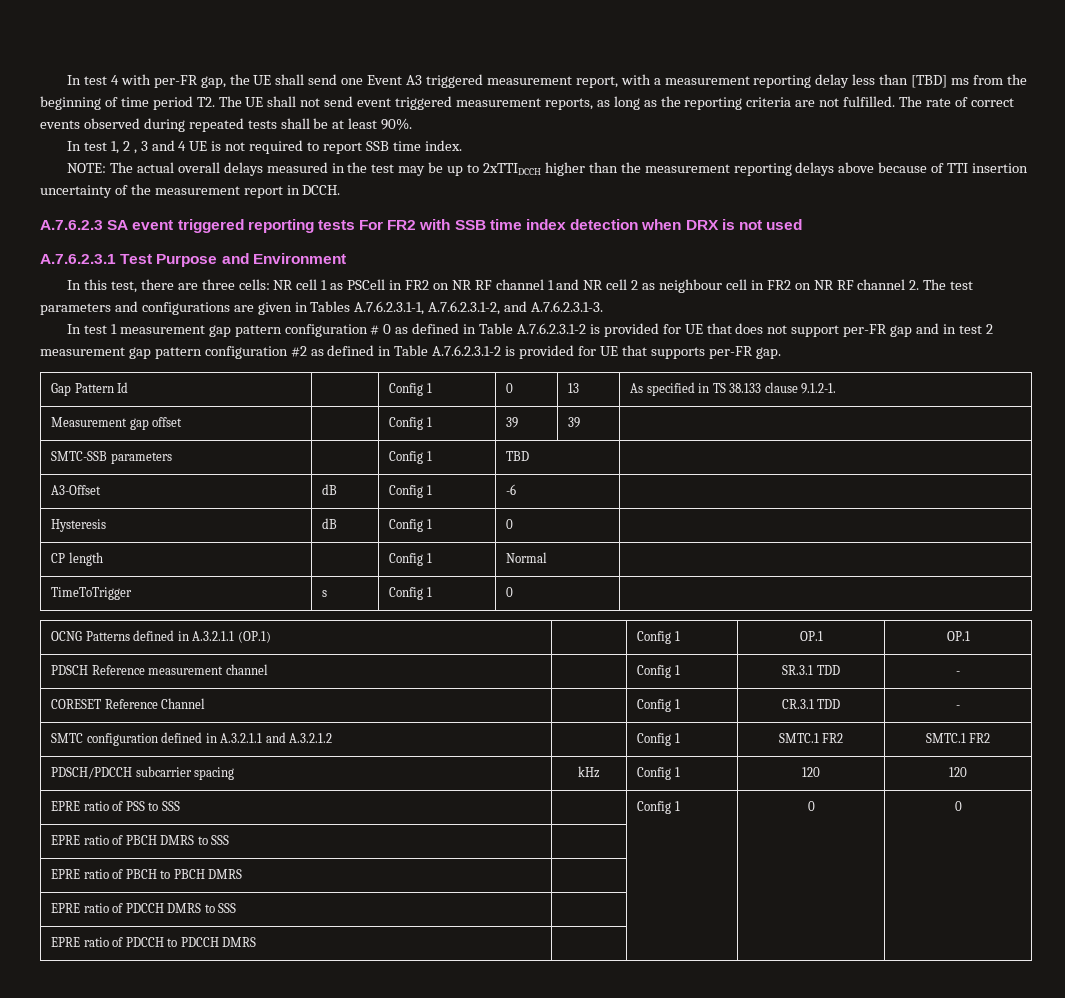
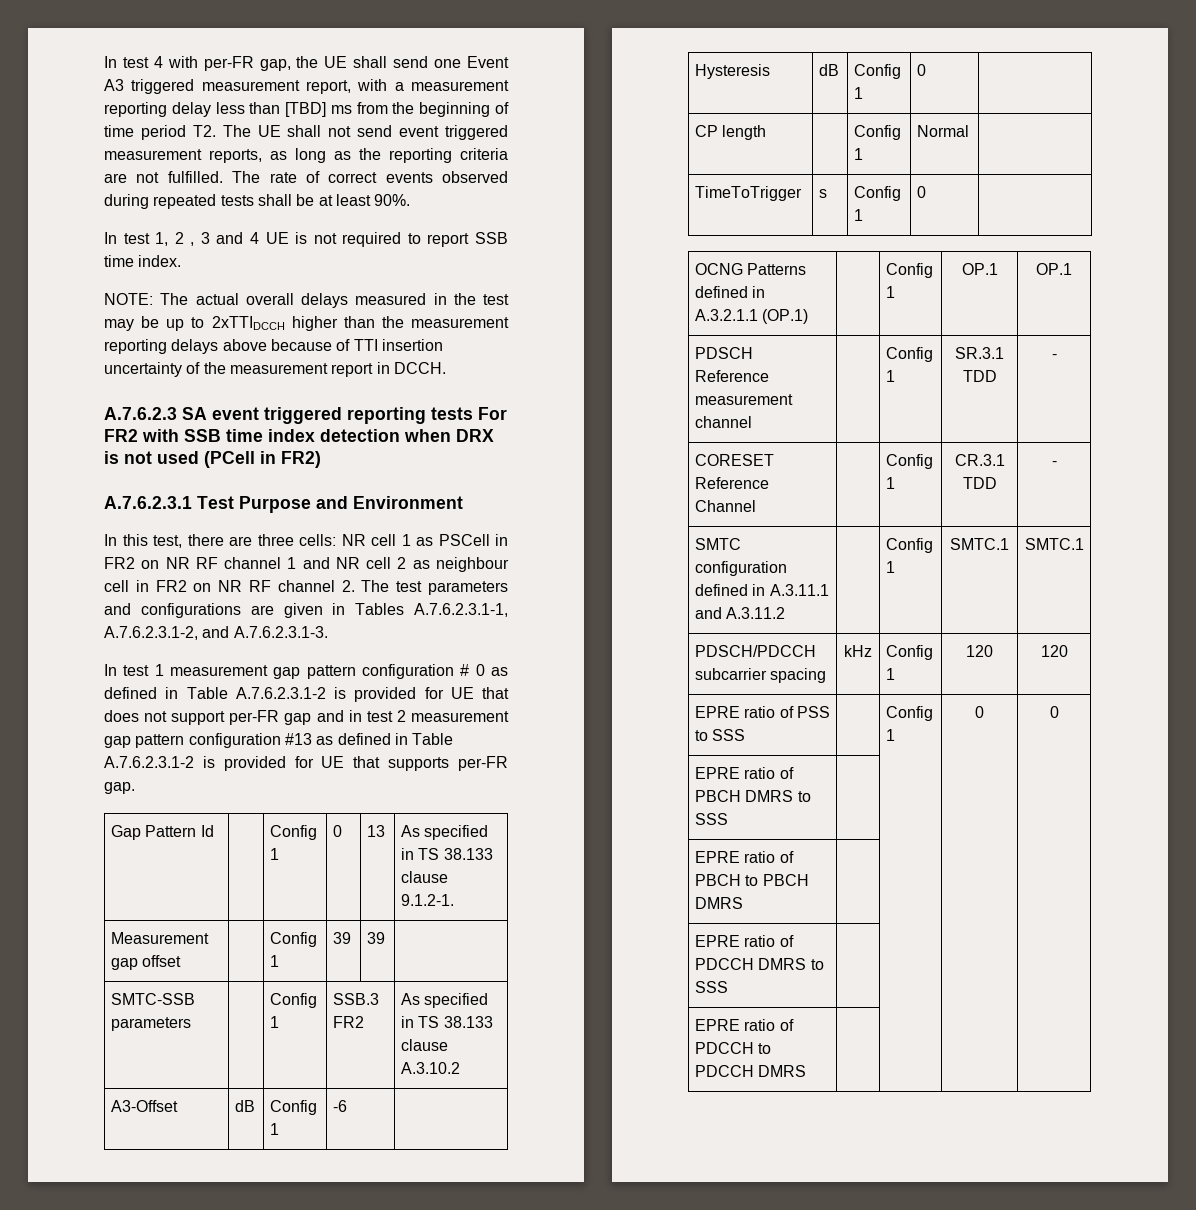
- A.7.6.2.3 SA event triggered reporting tests For FR2 with SSB time index detection when DRX is not used
+ A.7.6.2.3 SA event triggered reporting tests For FR2 with SSB time index detection when DRX is not used (PCell in FR2)
- In test 1 measurement gap pattern configuration # 0 as defined in Table A.7.6.2.3.1-2 is provided for UE that does not support per-FR gap and in test 2 measurement gap pattern configuration #2 as defined in Table A.7.6.2.3.1-2 is provided for UE that supports per-FR gap.
+ In test 1 measurement gap pattern configuration # 0 as defined in Table A.7.6.2.3.1-2 is provided for UE that does not support per-FR gap and in test 2 measurement gap pattern configuration #13 as defined in Table A.7.6.2.3.1-2 is provided for UE that supports per-FR gap.
- SMTC-SSB parameters | | Config 1 | TBD |
+ SMTC-SSB parameters | | Config 1 | SSB.3 FR2 | As specified in TS 38.133 clause A.3.10.2
- SMTC configuration defined in A.3.2.1.1 and A.3.2.1.2 | | Config 1 | SMTC.1 FR2 | SMTC.1 FR2
+ SMTC configuration defined in A.3.11.1 and A.3.11.2 | | Config 1 | SMTC.1 | SMTC.1

